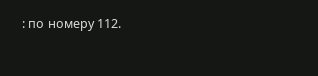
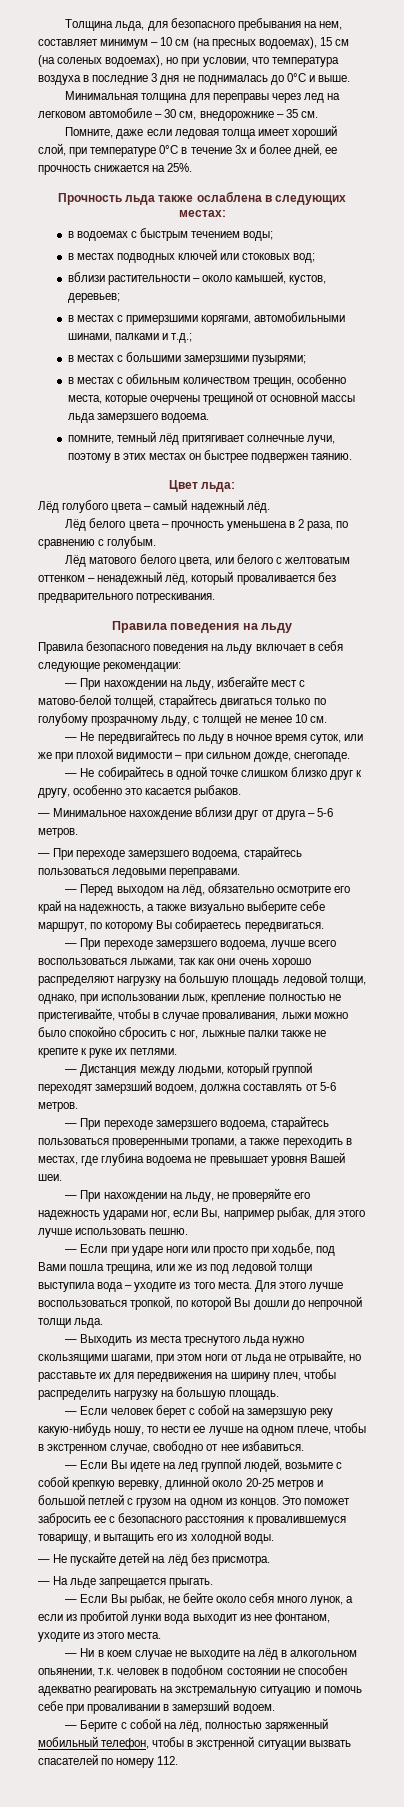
- : по номеру 112.
+ Толщина льда, для безопасного пребывания на нем, составляет минимум – 10 см (на пресных водоемах), 15 см (на соленых водоемах), но при условии, что температура воздуха в последние 3 дня не поднималась до 0°С и выше.
+ Минимальная толщина для переправы через лед на легковом автомобиле – 30 см, внедорожнике – 35 см.
+ Помните, даже если ледовая толща имеет хороший слой, при температуре 0°С в течение 3х и более дней, ее прочность снижается на 25%.
+ Прочность льда также ослаблена в следующих местах:
+ в водоемах с быстрым течением воды;
+ в местах подводных ключей или стоковых вод;
+ вблизи растительности – около камышей, кустов, деревьев;
+ в местах с примерзшими корягами, автомобильными шинами, палками и т.д.;
+ в местах с большими замерзшими пузырями;
+ в местах с обильным количеством трещин, особенно места, которые очерчены трещиной от основной массы льда замерзшего водоема.
+ помните, темный лёд притягивает солнечные лучи, поэтому в этих местах он быстрее подвержен таянию.
+ Цвет льда:
+ Лёд голубого цвета – самый надежный лёд.
+ Лёд белого цвета – прочность уменьшена в 2 раза, по сравнению с голубым.
+ Лёд матового белого цвета, или белого с желтоватым оттенком – ненадежный лёд, который проваливается без предварительного потрескивания.
+ Правила поведения на льду
+ Правила безопасного поведения на льду включает в себя следующие рекомендации:
+ — При нахождении на льду, избегайте мест с матово-белой толщей, старайтесь двигаться только по голубому прозрачному льду, с толщей не менее 10 см.
+ — Не передвигайтесь по льду в ночное время суток, или же при плохой видимости – при сильном дожде, снегопаде.
+ — Не собирайтесь в одной точке слишком близко друг к другу, особенно это касается рыбаков.
+ — Минимальное нахождение вблизи друг от друга – 5-6 метров.
+ — При переходе замерзшего водоема, старайтесь пользоваться ледовыми переправами.
+ — Перед выходом на лёд, обязательно осмотрите его край на надежность, а также визуально выберите себе маршрут, по которому Вы собираетесь передвигаться.
+ — При переходе замерзшего водоема, лучше всего воспользоваться лыжами, так как они очень хорошо распределяют нагрузку на большую площадь ледовой толщи, однако, при использовании лыж, крепление полностью не пристегивайте, чтобы в случае проваливания, лыжи можно было спокойно сбросить с ног, лыжные палки также не крепите к руке их петлями.
+ — Дистанция между людьми, который группой переходят замерзший водоем, должна составлять от 5-6 метров.
+ — При переходе замерзшего водоема, старайтесь пользоваться проверенными тропами, а также переходить в местах, где глубина водоема не превышает уровня Вашей шеи.
+ — При нахождении на льду, не проверяйте его надежность ударами ног, если Вы, например рыбак, для этого лучше использовать пешню.
+ — Если при ударе ноги или просто при ходьбе, под Вами пошла трещина, или же из под ледовой толщи выступила вода – уходите из того места. Для этого лучше воспользоваться тропкой, по которой Вы дошли до непрочной толщи льда.
+ — Выходить из места треснутого льда нужно скользящими шагами, при этом ноги от льда не отрывайте, но расставьте их для передвижения на ширину плеч, чтобы распределить нагрузку на большую площадь.
+ — Если человек берет с собой на замерзшую реку какую-нибудь ношу, то нести ее лучше на одном плече, чтобы в экстренном случае, свободно от нее избавиться.
+ — Если Вы идете на лед группой людей, возьмите с собой крепкую веревку, длинной около 20-25 метров и большой петлей с грузом на одном из концов. Это поможет забросить ее с безопасного расстояния к провалившемуся товарищу, и вытащить его из холодной воды.
+ — Не пускайте детей на лёд без присмотра.
+ — На льде запрещается прыгать.
+ — Если Вы рыбак, не бейте около себя много лунок, а если из пробитой лунки вода выходит из нее фонтаном, уходите из этого места.
+ — Ни в коем случае не выходите на лёд в алкогольном опьянении, т.к. человек в подобном состоянии не способен адекватно реагировать на экстремальную ситуацию и помочь себе при проваливании в замерзший водоем.
+ — Берите с собой на лёд, полностью заряженный мобильный телефон, чтобы в экстренной ситуации вызвать спасателей по номеру 112.

